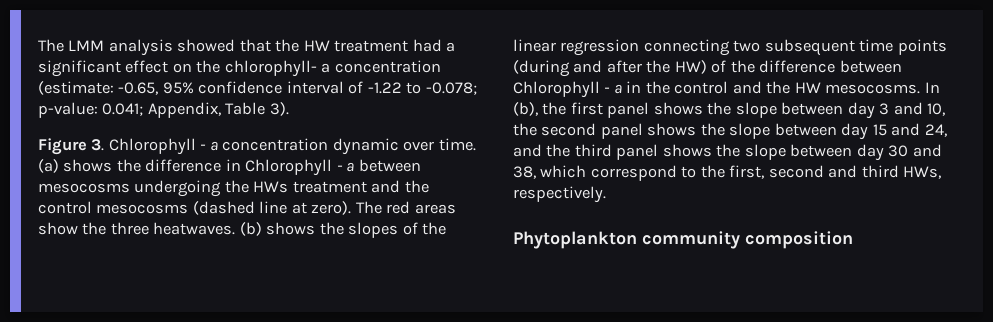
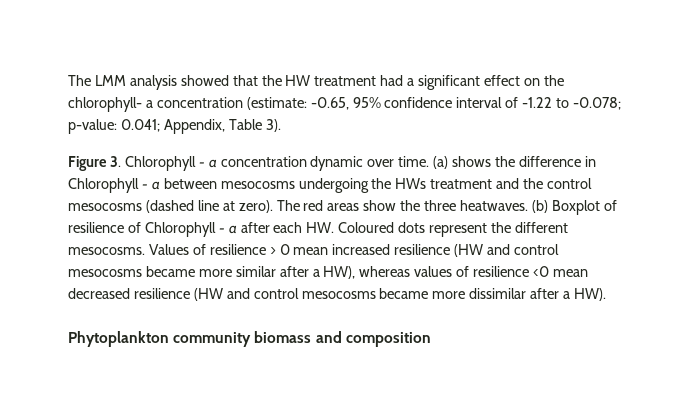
- (b) shows the slopes of the linear regression connecting two subsequent time points (during and after the HW) of the difference between Chlorophyll - a in the control and the HW mesocosms. In (b), the first panel shows the slope between day 3 and 10, the second panel shows the slope between day 15 and 24, and the third panel shows the slope between day 30 and 38, which correspond to the first, second and third HWs, respectively.
+ (b) Boxplot of resilience of Chlorophyll - a after each HW. Coloured dots represent the different mesocosms. Values of resilience > 0 mean increased resilience (HW and control mesocosms became more similar after a HW), whereas values of resilience <0 mean decreased resilience (HW and control mesocosms became more dissimilar after a HW).
- Phytoplankton community composition
+ Phytoplankton community biomass and composition

